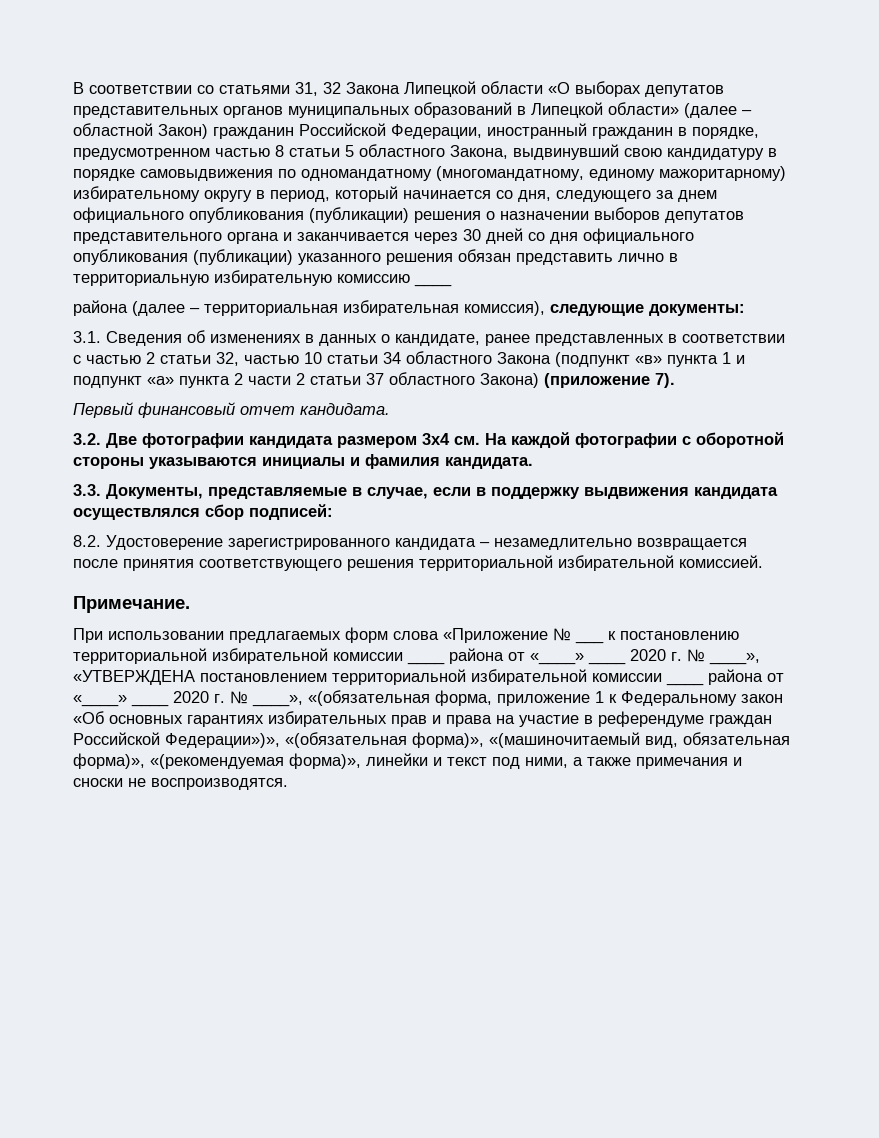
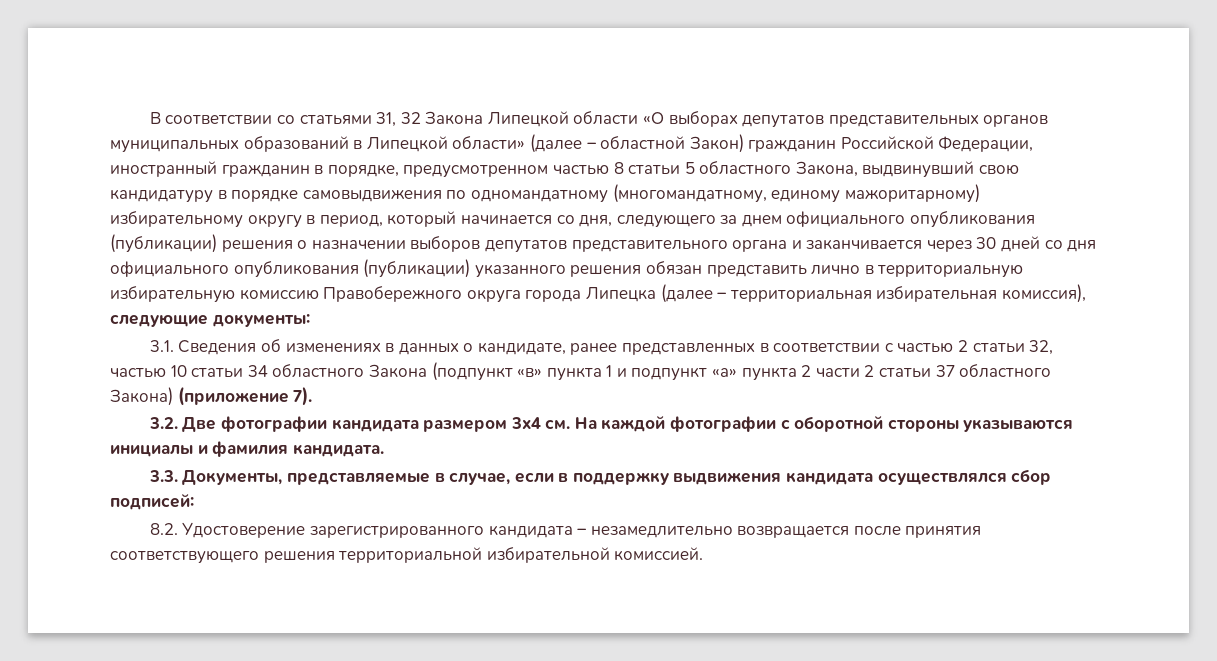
- В соответствии со статьями 31, 32 Закона Липецкой области «О выборах депутатов представительных органов муниципальных образований в Липецкой области» (далее – областной Закон) гражданин Российской Федерации, иностранный гражданин в порядке, предусмотренном частью 8 статьи 5 областного Закона, выдвинувший свою кандидатуру в порядке самовыдвижения по одномандатному (многомандатному, единому мажоритарному) избирательному округу в период, который начинается со дня, следующего за днем официального опубликования (публикации) решения о назначении выборов депутатов представительного органа и заканчивается через 30 дней со дня официального опубликования (публикации) указанного решения обязан представить лично в территориальную избирательную комиссию ____
- района (далее – территориальная избирательная комиссия), следующие документы:
+ В соответствии со статьями 31, 32 Закона Липецкой области «О выборах депутатов представительных органов муниципальных образований в Липецкой области» (далее – областной Закон) гражданин Российской Федерации, иностранный гражданин в порядке, предусмотренном частью 8 статьи 5 областного Закона, выдвинувший свою кандидатуру в порядке самовыдвижения по одномандатному (многомандатному, единому мажоритарному) избирательному округу в период, который начинается со дня, следующего за днем официального опубликования (публикации) решения о назначении выборов депутатов представительного органа и заканчивается через 30 дней со дня официального опубликования (публикации) указанного решения обязан представить лично в территориальную избирательную комиссию Правобережного округа города Липецка (далее – территориальная избирательная комиссия), следующие документы:
- Первый финансовый отчет кандидата.
- Примечание.
- При использовании предлагаемых форм слова «Приложение № ___ к постановлению территориальной избирательной комиссии ____ района от «____» ____ 2020 г. № ____», «УТВЕРЖДЕНА постановлением территориальной избирательной комиссии ____ района от «____» ____ 2020 г. № ____», «(обязательная форма, приложение 1 к Федеральному закон «Об основных гарантиях избирательных прав и права на участие в референдуме граждан Российской Федерации»)», «(обязательная форма)», «(машиночитаемый вид, обязательная форма)», «(рекомендуемая форма)», линейки и текст под ними, а также примечания и сноски не воспроизводятся.

